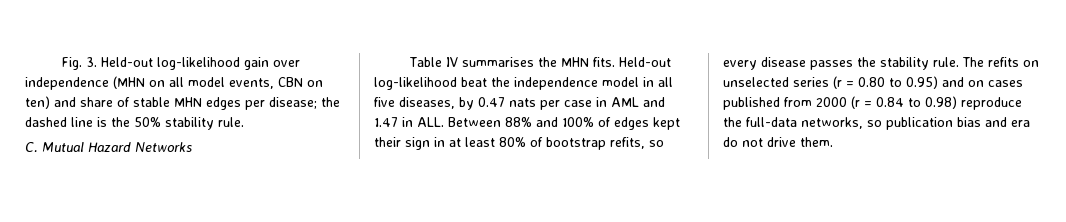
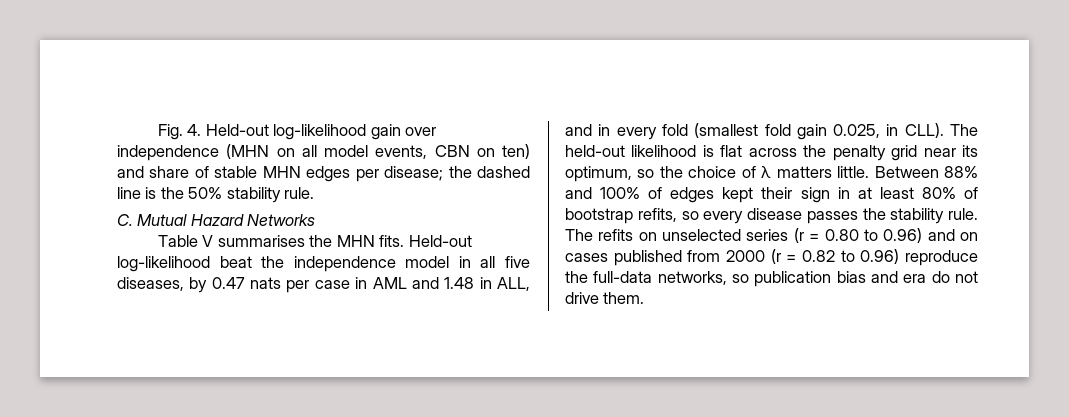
- Fig. 3. Held-out log-likelihood gain over independence (MHN on all model events, CBN on ten) and share of stable MHN edges per disease; the dashed line is the 50% stability rule.
+ Fig. 4. Held-out log-likelihood gain over independence (MHN on all model events, CBN on ten) and share of stable MHN edges per disease; the dashed line is the 50% stability rule.
- Table IV summarises the MHN fits.
+ Table V summarises the MHN fits.
- Held-out log-likelihood beat the independence model in all five diseases, by 0.47 nats per case in AML and 1.47 in ALL. Between 88% and 100% of edges kept their sign in at least 80% of bootstrap refits, so every disease passes the stability rule.
+ Held-out log-likelihood beat the independence model in all five diseases, by 0.47 nats per case in AML and 1.48 in ALL, and in every fold (smallest fold gain 0.025, in CLL). The held-out likelihood is flat across the penalty grid near its optimum, so the choice of λ matters little. Between 88% and 100% of edges kept their sign in at least 80% of bootstrap refits, so every disease passes the stability rule.
- The refits on unselected series (r = 0.80 to 0.95) and on cases published from 2000 (r = 0.84 to 0.98) reproduce the full-data networks, so publication bias and era do not drive them.
+ The refits on unselected series (r = 0.80 to 0.96) and on cases published from 2000 (r = 0.82 to 0.96) reproduce the full-data networks, so publication bias and era do not drive them.

